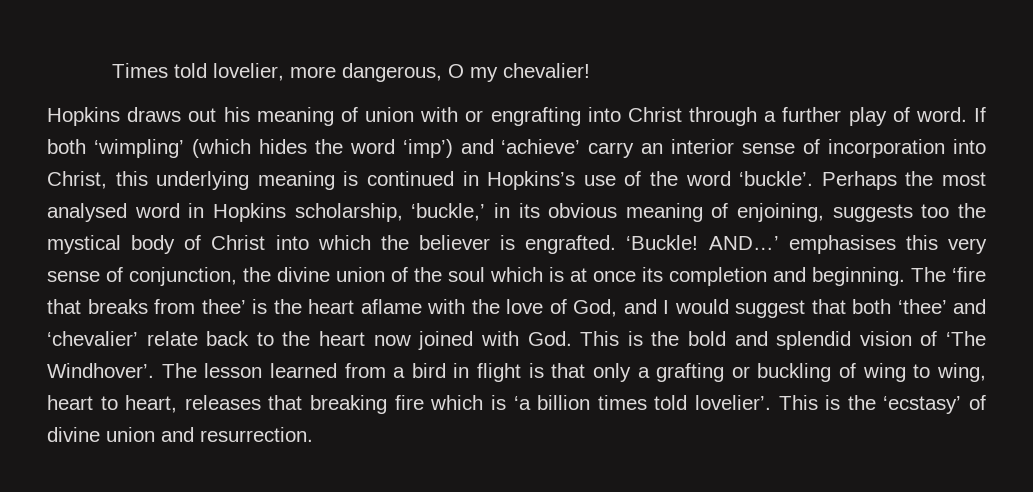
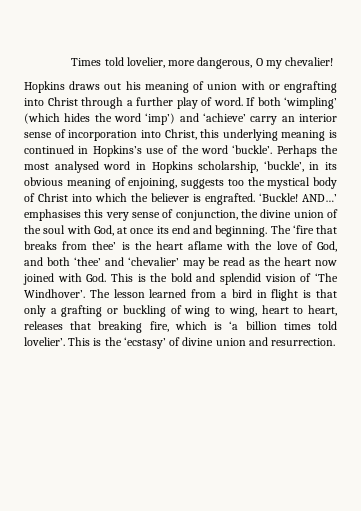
- Perhaps the most analysed word in Hopkins scholarship, ‘buckle,’ in its obvious meaning of enjoining, suggests too the mystical body of Christ into which the believer is engrafted.
+ Perhaps the most analysed word in Hopkins scholarship, ‘buckle’, in its obvious meaning of enjoining, suggests too the mystical body of Christ into which the believer is engrafted.
- AND…’ emphasises this very sense of conjunction, the divine union of the soul which is at once its completion and beginning.
+ AND…’ emphasises this very sense of conjunction, the divine union of the soul with God, at once its end and beginning.
- The ‘fire that breaks from thee’ is the heart aflame with the love of God, and I would suggest that both ‘thee’ and ‘chevalier’ relate back to the heart now joined with God. This is the bold and splendid vision of ‘The Windhover’.
+ The ‘fire that breaks from thee’ is the heart aflame with the love of God, and both ‘thee’ and ‘chevalier’ may be read as the heart now joined with God. This is the bold and splendid vision of ‘The Windhover’.
- The lesson learned from a bird in flight is that only a grafting or buckling of wing to wing, heart to heart, releases that breaking fire which is ‘a billion times told lovelier’.
+ The lesson learned from a bird in flight is that only a grafting or buckling of wing to wing, heart to heart, releases that breaking fire, which is ‘a billion times told lovelier’.

